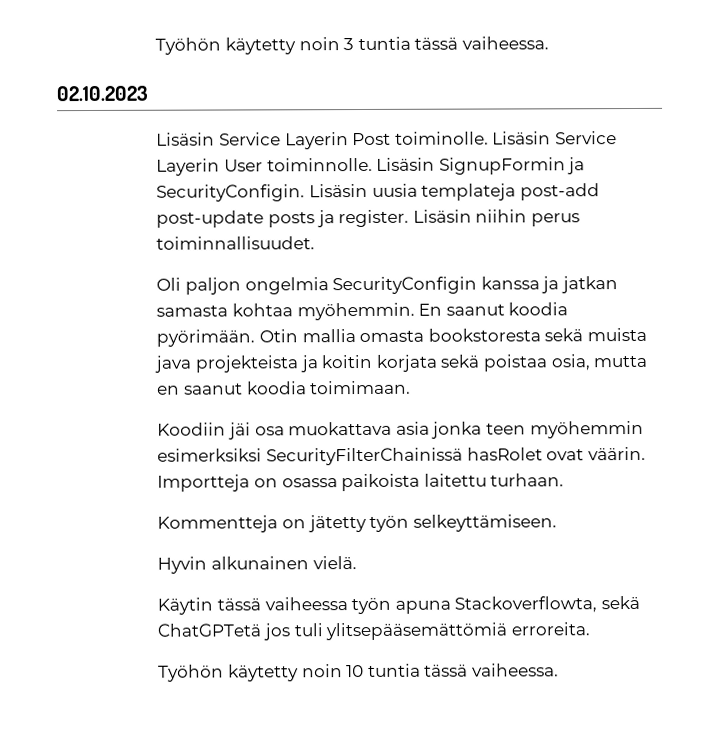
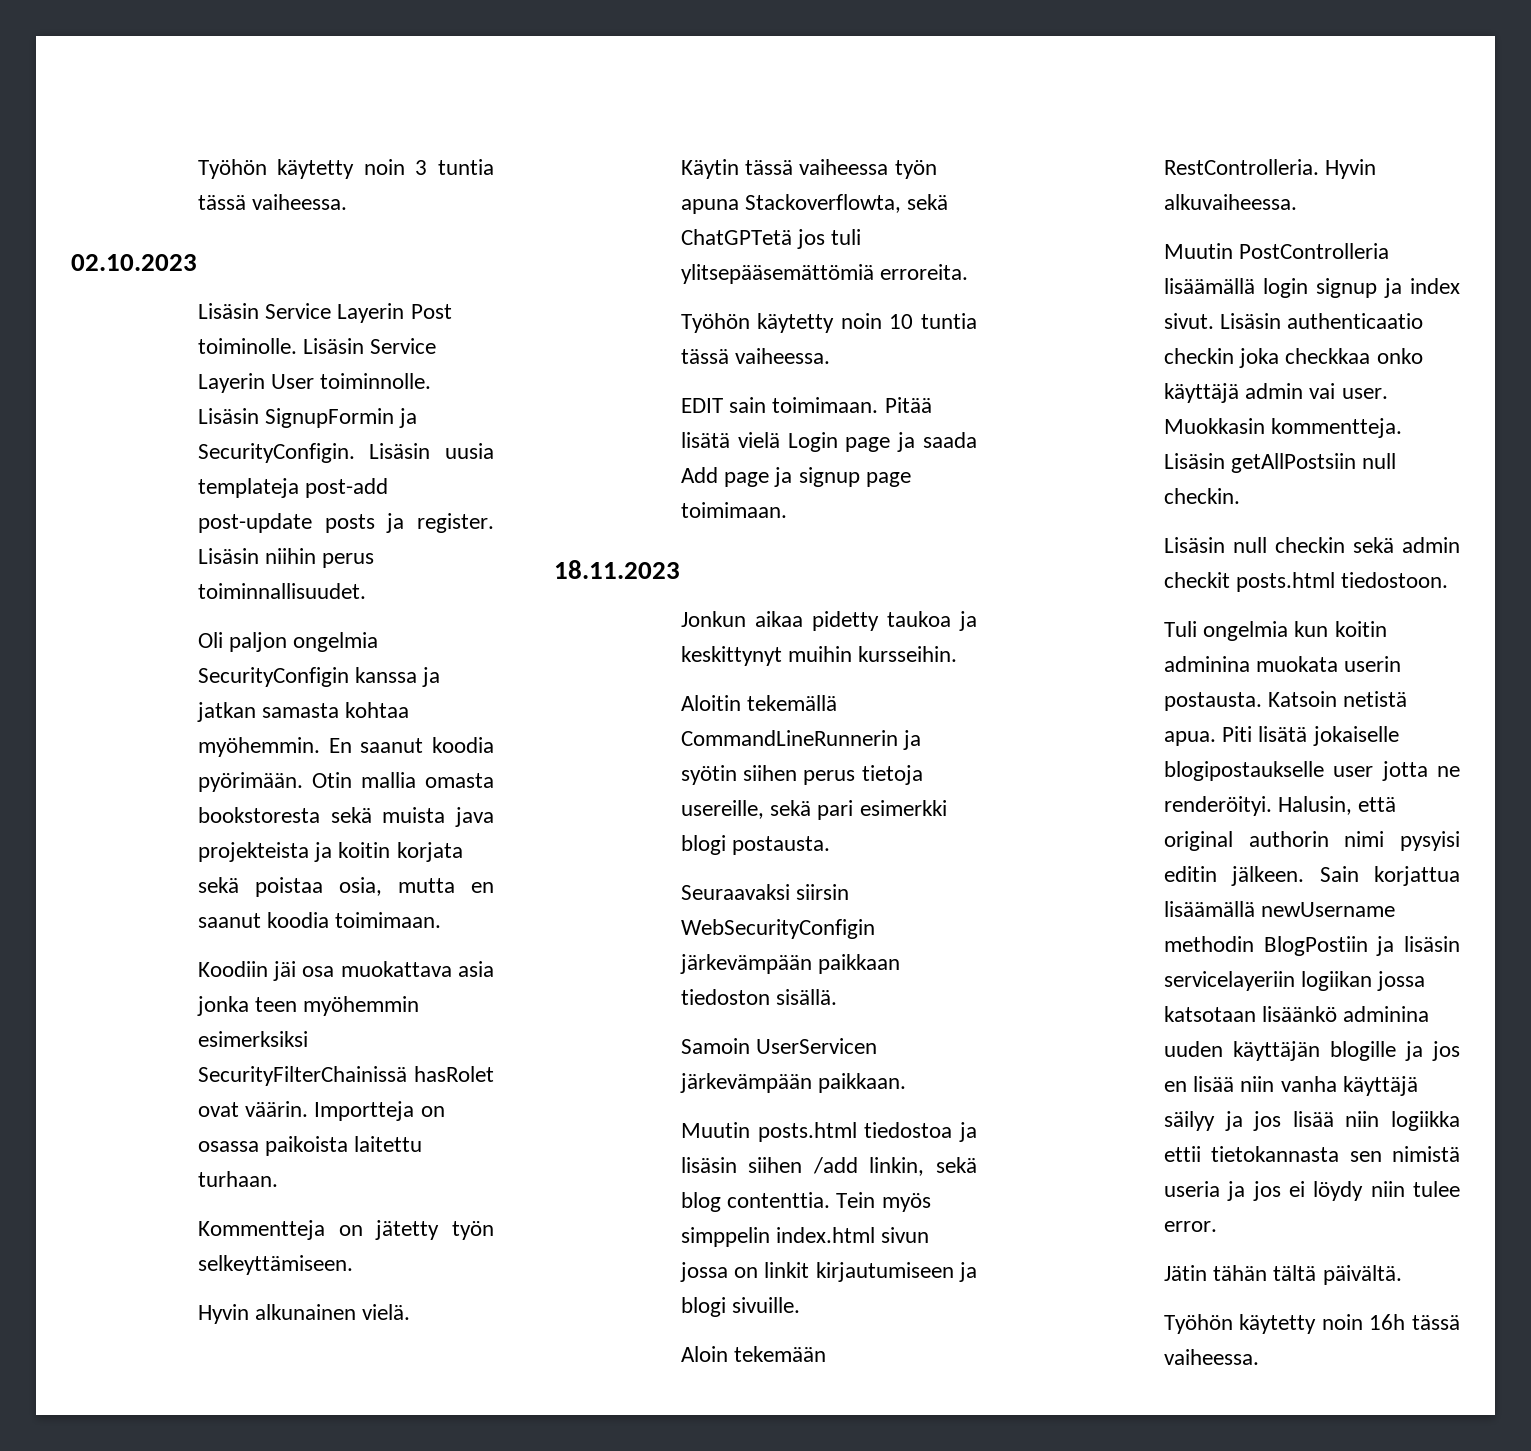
+ EDIT sain toimimaan. Pitää lisätä vielä Login page ja saada Add page ja signup page toimimaan.
+ 18.11.2023
+ Jonkun aikaa pidetty taukoa ja keskittynyt muihin kursseihin.
+ Aloitin tekemällä CommandLineRunnerin ja syötin siihen perus tietoja usereille, sekä pari esimerkki blogi postausta.
+ Seuraavaksi siirsin WebSecurityConfigin järkevämpään paikkaan tiedoston sisällä.
+ Samoin UserServicen järkevämpään paikkaan.
+ Muutin posts.html tiedostoa ja lisäsin siihen /add linkin, sekä blog contenttia. Tein myös simppelin index.html sivun jossa on linkit kirjautumiseen ja blogi sivuille.
+ Aloin tekemään RestControlleria. Hyvin alkuvaiheessa.
+ Muutin PostControlleria lisäämällä login signup ja index sivut. Lisäsin authenticaatio checkin joka checkkaa onko käyttäjä admin vai user. Muokkasin kommentteja. Lisäsin getAllPostsiin null checkin.
+ Lisäsin null checkin sekä admin checkit posts.html tiedostoon.
+ Tuli ongelmia kun koitin adminina muokata userin postausta. Katsoin netistä apua. Piti lisätä jokaiselle blogipostaukselle user jotta ne renderöityi. Halusin, että original authorin nimi pysyisi editin jälkeen. Sain korjattua lisäämällä newUsername methodin BlogPostiin ja lisäsin servicelayeriin logiikan jossa katsotaan lisäänkö adminina uuden käyttäjän blogille ja jos en lisää niin vanha käyttäjä säilyy ja jos lisää niin logiikka ettii tietokannasta sen nimistä useria ja jos ei löydy niin tulee error.
+ Jätin tähän tältä päivältä.
+ Työhön käytetty noin 16h tässä vaiheessa.

